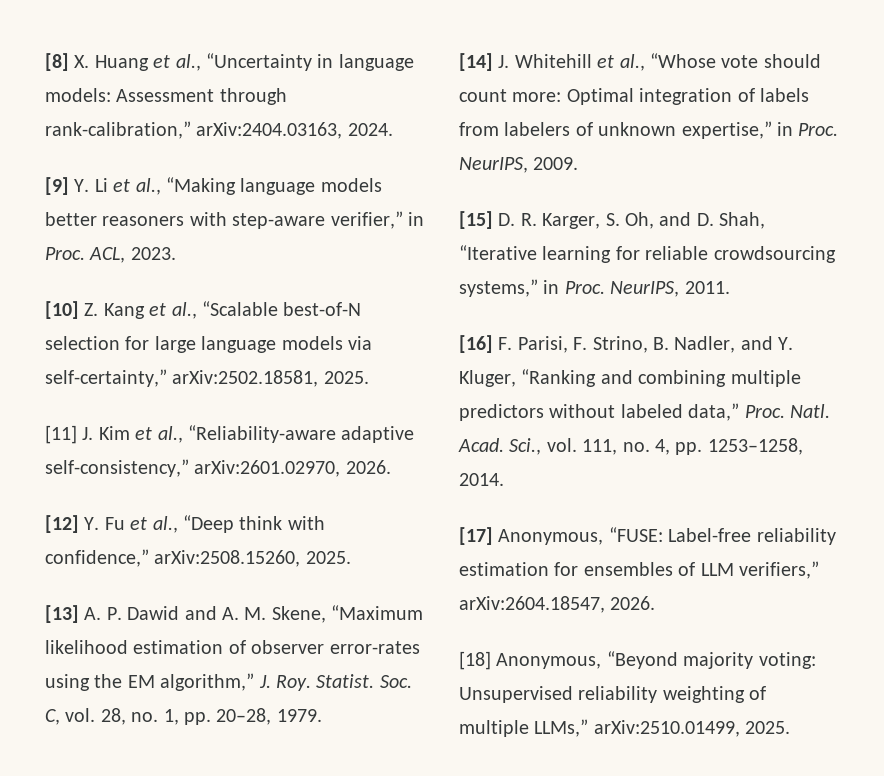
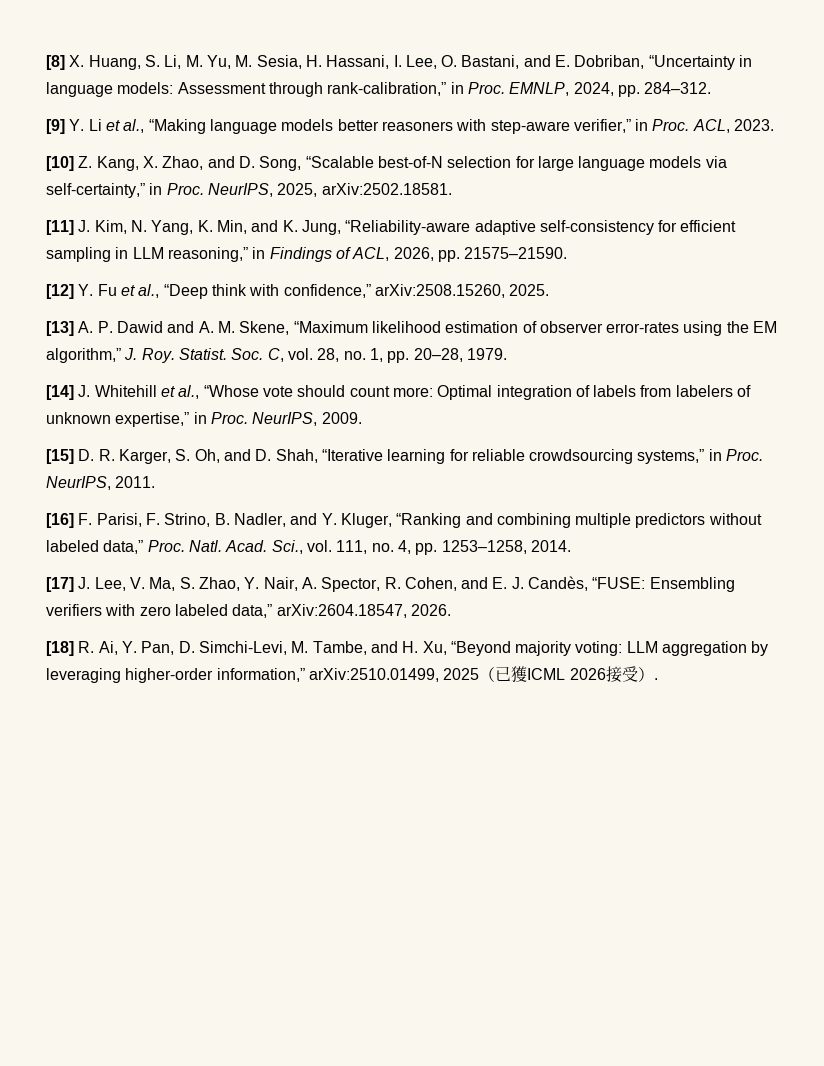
- [8] X. Huang et al., “Uncertainty in language models: Assessment through rank-calibration,” arXiv:2404.03163, 2024.
+ [8] X. Huang, S. Li, M. Yu, M. Sesia, H. Hassani, I. Lee, O. Bastani, and E. Dobriban, “Uncertainty in language models: Assessment through rank-calibration,” in Proc. EMNLP, 2024, pp. 284–312.
- [10] Z. Kang et al., “Scalable best-of-N selection for large language models via self-certainty,” arXiv:2502.18581, 2025.
- [11] J. Kim et al., “Reliability-aware adaptive self-consistency,” arXiv:2601.02970, 2026.
+ [10] Z. Kang, X. Zhao, and D. Song, “Scalable best-of-N selection for large language models via self-certainty,” in Proc. NeurIPS, 2025, arXiv:2502.18581.
+ [11] J. Kim, N. Yang, K. Min, and K. Jung, “Reliability-aware adaptive self-consistency for efficient sampling in LLM reasoning,” in Findings of ACL, 2026, pp. 21575–21590.
- [17] Anonymous, “FUSE: Label-free reliability estimation for ensembles of LLM verifiers,” arXiv:2604.18547, 2026.
- [18] Anonymous, “Beyond majority voting: Unsupervised reliability weighting of multiple LLMs,” arXiv:2510.01499, 2025.
+ [17] J. Lee, V. Ma, S. Zhao, Y. Nair, A. Spector, R. Cohen, and E. J. Candès, “FUSE: Ensembling verifiers with zero labeled data,” arXiv:2604.18547, 2026.
+ [18] R. Ai, Y. Pan, D. Simchi-Levi, M. Tambe, and H. Xu, “Beyond majority voting: LLM aggregation by leveraging higher-order information,” arXiv:2510.01499, 2025（已獲ICML 2026接受）.

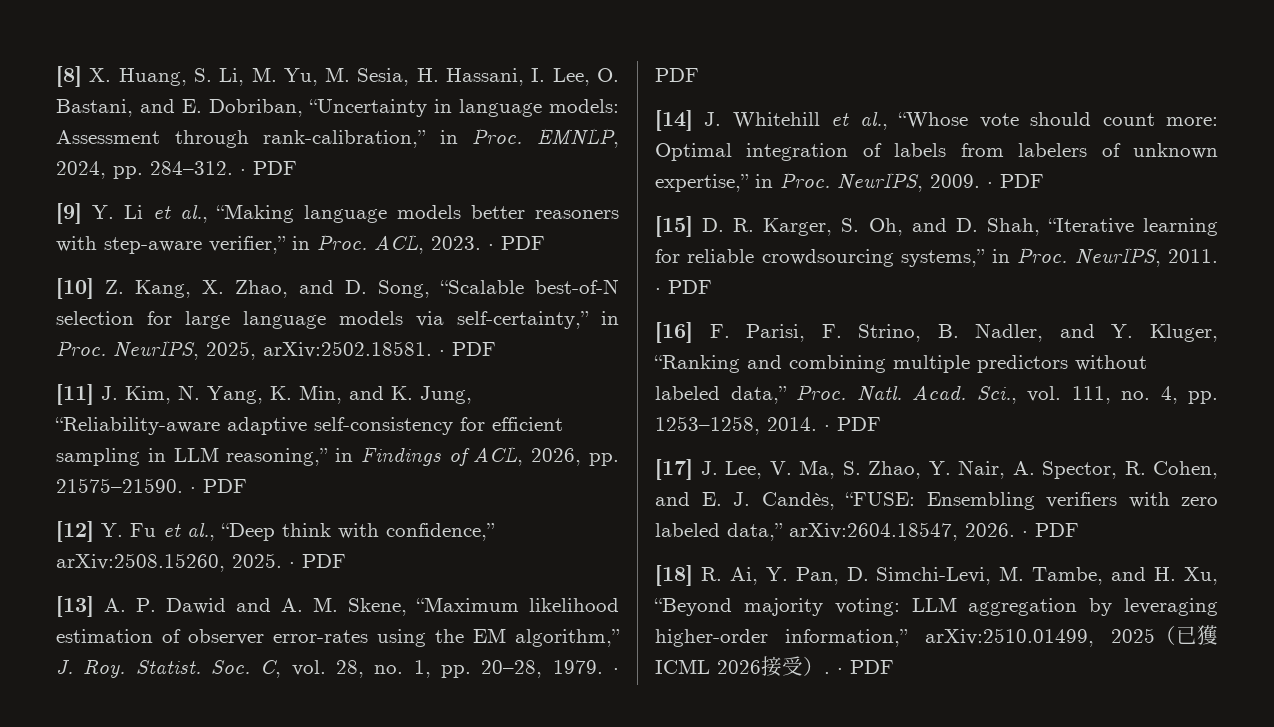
- EMNLP, 2024, pp. 284–312.
+ EMNLP, 2024, pp. 284–312. · PDF
- ACL, 2023.
+ ACL, 2023. · PDF
- NeurIPS, 2025, arXiv:2502.18581.
+ NeurIPS, 2025, arXiv:2502.18581. · PDF
- [11] J. Kim, N. Yang, K. Min, and K. Jung, “Reliability-aware adaptive self-consistency for efficient sampling in LLM reasoning,” in Findings of ACL, 2026, pp. 21575–21590.
+ [11] J. Kim, N. Yang, K. Min, and K. Jung, “Reliability-aware adaptive self-consistency for efficient sampling in LLM reasoning,” in Findings of ACL, 2026, pp. 21575–21590. · PDF
- [12] Y. Fu et al., “Deep think with confidence,” arXiv:2508.15260, 2025.
+ [12] Y. Fu et al., “Deep think with confidence,” arXiv:2508.15260, 2025. · PDF
- Soc. C, vol. 28, no. 1, pp. 20–28, 1979.
+ Soc. C, vol. 28, no. 1, pp. 20–28, 1979. · PDF
- NeurIPS, 2009.
+ NeurIPS, 2009. · PDF
- NeurIPS, 2011.
+ NeurIPS, 2011. · PDF
- Sci., vol. 111, no. 4, pp. 1253–1258, 2014.
+ Sci., vol. 111, no. 4, pp. 1253–1258, 2014. · PDF
- [17] J. Lee, V. Ma, S. Zhao, Y. Nair, A. Spector, R. Cohen, and E. J. Candès, “FUSE: Ensembling verifiers with zero labeled data,” arXiv:2604.18547, 2026.
+ [17] J. Lee, V. Ma, S. Zhao, Y. Nair, A. Spector, R. Cohen, and E. J. Candès, “FUSE: Ensembling verifiers with zero labeled data,” arXiv:2604.18547, 2026. · PDF
- [18] R. Ai, Y. Pan, D. Simchi-Levi, M. Tambe, and H. Xu, “Beyond majority voting: LLM aggregation by leveraging higher-order information,” arXiv:2510.01499, 2025（已獲ICML 2026接受）.
+ [18] R. Ai, Y. Pan, D. Simchi-Levi, M. Tambe, and H. Xu, “Beyond majority voting: LLM aggregation by leveraging higher-order information,” arXiv:2510.01499, 2025（已獲ICML 2026接受）. · PDF

